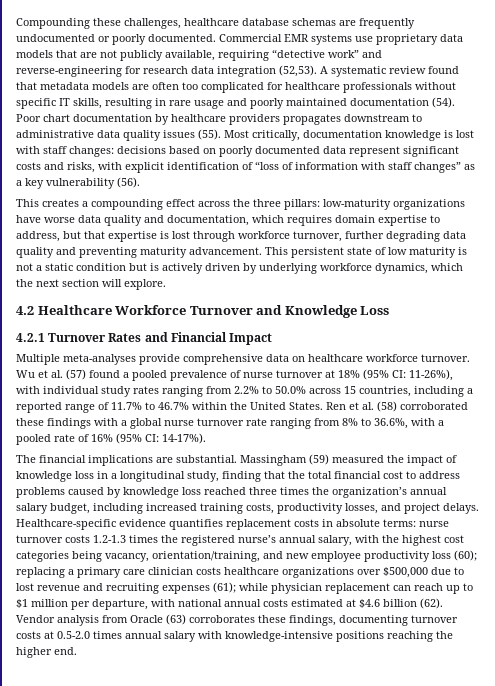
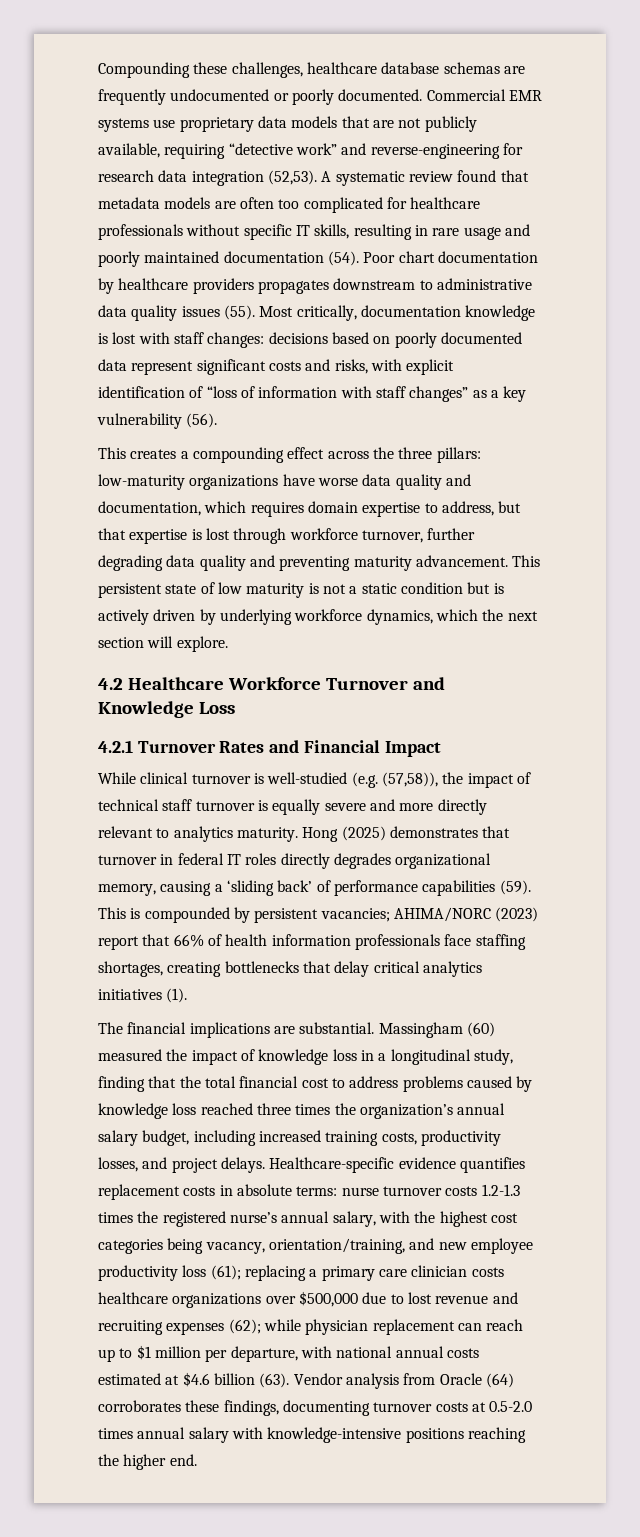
- Multiple meta-analyses provide comprehensive data on healthcare workforce turnover. Wu et al. (57) found a pooled prevalence of nurse turnover at 18% (95% CI: 11-26%), with individual study rates ranging from 2.2% to 50.0% across 15 countries, including a reported range of 11.7% to 46.7% within the United States. Ren et al. (58) corroborated these findings with a global nurse turnover rate ranging from 8% to 36.6%, with a pooled rate of 16% (95% CI: 14-17%).
+ While clinical turnover is well-studied (e.g. (57,58)), the impact of technical staff turnover is equally severe and more directly relevant to analytics maturity. Hong (2025) demonstrates that turnover in federal IT roles directly degrades organizational memory, causing a ‘sliding back’ of performance capabilities (59). This is compounded by persistent vacancies; AHIMA/NORC (2023) report that 66% of health information professionals face staffing shortages, creating bottlenecks that delay critical analytics initiatives (1).
- Massingham (59) measured the impact of knowledge loss in a longitudinal study, finding that the total financial cost to address problems caused by knowledge loss reached three times the organization’s annual salary budget, including increased training costs, productivity losses, and project delays.
+ Massingham (60) measured the impact of knowledge loss in a longitudinal study, finding that the total financial cost to address problems caused by knowledge loss reached three times the organization’s annual salary budget, including increased training costs, productivity losses, and project delays.
- nurse turnover costs 1.2-1.3 times the registered nurse’s annual salary, with the highest cost categories being vacancy, orientation/training, and new employee productivity loss (60);
+ nurse turnover costs 1.2-1.3 times the registered nurse’s annual salary, with the highest cost categories being vacancy, orientation/training, and new employee productivity loss (61);
- replacing a primary care clinician costs healthcare organizations over $500,000 due to lost revenue and recruiting expenses (61);
+ replacing a primary care clinician costs healthcare organizations over $500,000 due to lost revenue and recruiting expenses (62);
- while physician replacement can reach up to $1 million per departure, with national annual costs estimated at $4.6 billion (62).
+ while physician replacement can reach up to $1 million per departure, with national annual costs estimated at $4.6 billion (63).
- Vendor analysis from Oracle (63) corroborates these findings, documenting turnover costs at 0.5-2.0 times annual salary with knowledge-intensive positions reaching the higher end.
+ Vendor analysis from Oracle (64) corroborates these findings, documenting turnover costs at 0.5-2.0 times annual salary with knowledge-intensive positions reaching the higher end.

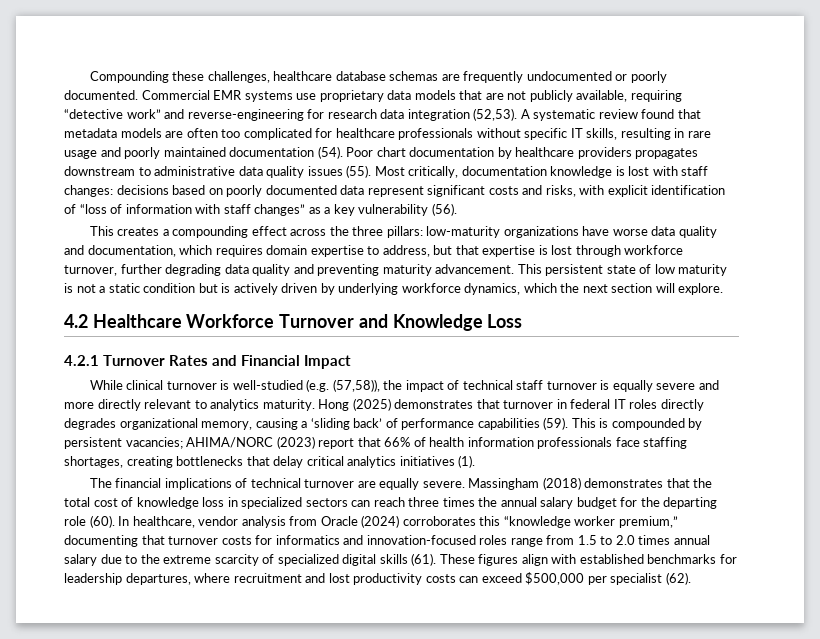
- The financial implications are substantial. Massingham (60) measured the impact of knowledge loss in a longitudinal study, finding that the total financial cost to address problems caused by knowledge loss reached three times the organization’s annual salary budget, including increased training costs, productivity losses, and project delays. Healthcare-specific evidence quantifies replacement costs in absolute terms: nurse turnover costs 1.2-1.3 times the registered nurse’s annual salary, with the highest cost categories being vacancy, orientation/training, and new employee productivity loss (61); replacing a primary care clinician costs healthcare organizations over $500,000 due to lost revenue and recruiting expenses (62); while physician replacement can reach up to $1 million per departure, with national annual costs estimated at $4.6 billion (63). Vendor analysis from Oracle (64) corroborates these findings, documenting turnover costs at 0.5-2.0 times annual salary with knowledge-intensive positions reaching the higher end.
+ The financial implications of technical turnover are equally severe. Massingham (2018) demonstrates that the total cost of knowledge loss in specialized sectors can reach three times the annual salary budget for the departing role (60). In healthcare, vendor analysis from Oracle (2024) corroborates this “knowledge worker premium,” documenting that turnover costs for informatics and innovation-focused roles range from 1.5 to 2.0 times annual salary due to the extreme scarcity of specialized digital skills (61). These figures align with established benchmarks for leadership departures, where recruitment and lost productivity costs can exceed $500,000 per specialist (62).

